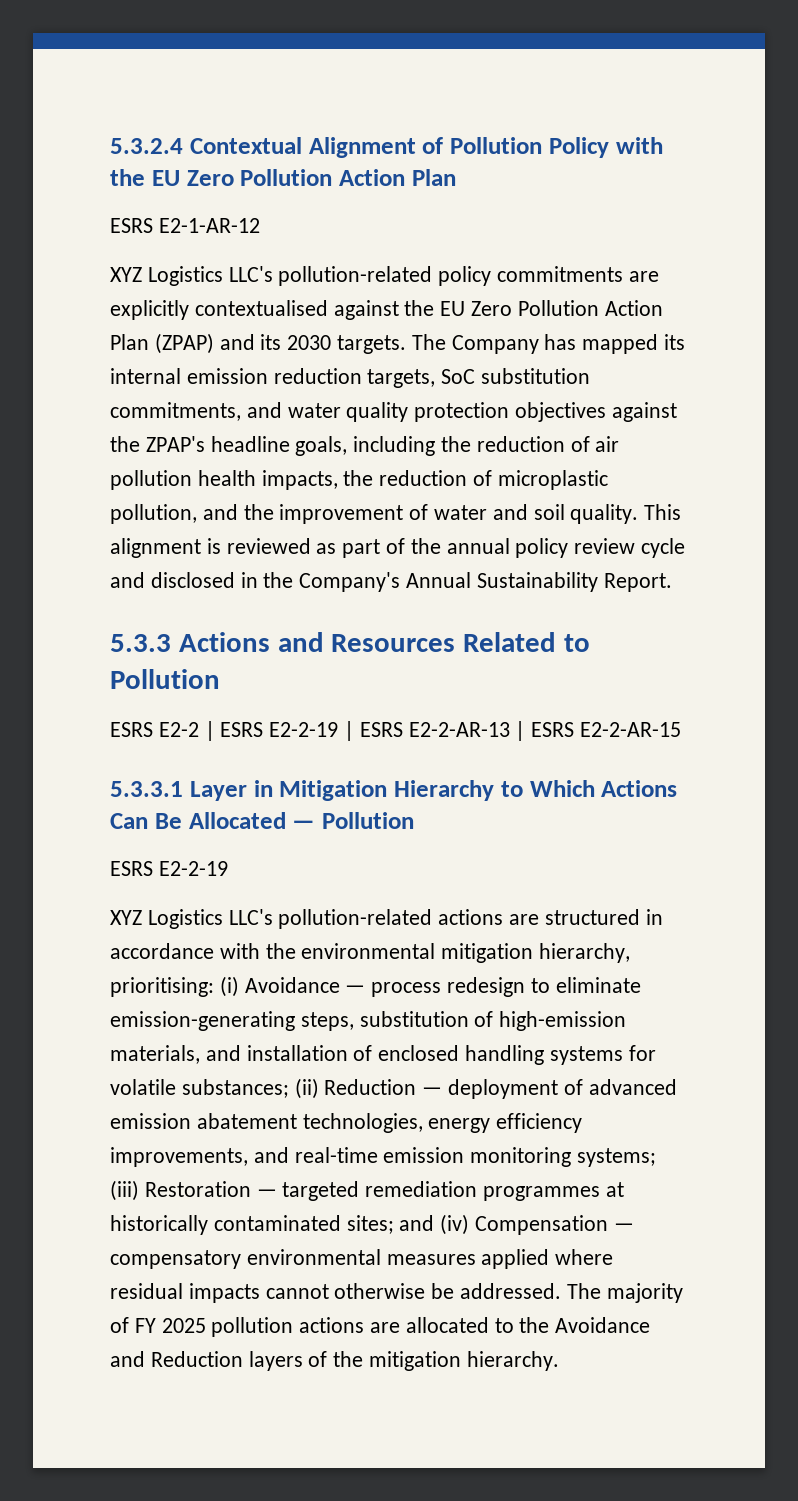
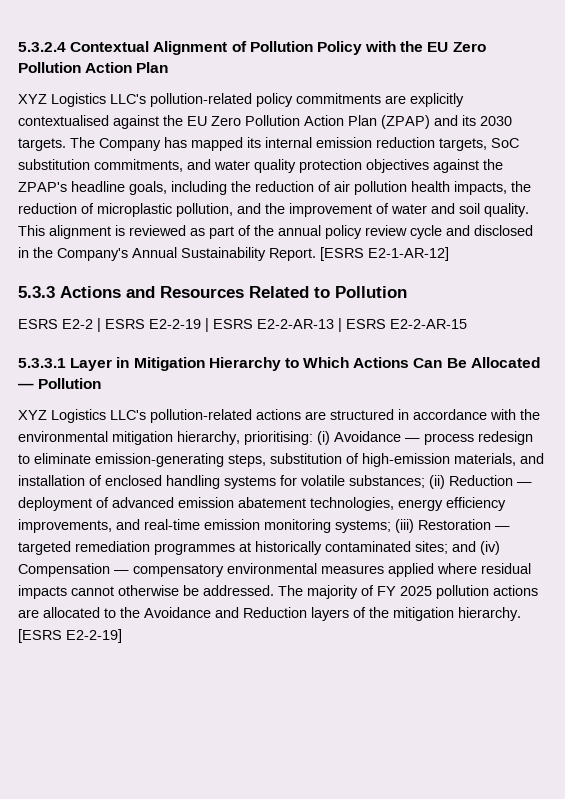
- ESRS E2-1-AR-12
+ [ESRS E2-1-AR-12]
  5.3.3.1 Layer in Mitigation Hierarchy to Which Actions Can Be Allocated — Pollution
- ESRS E2-2-19
+ [ESRS E2-2-19]

